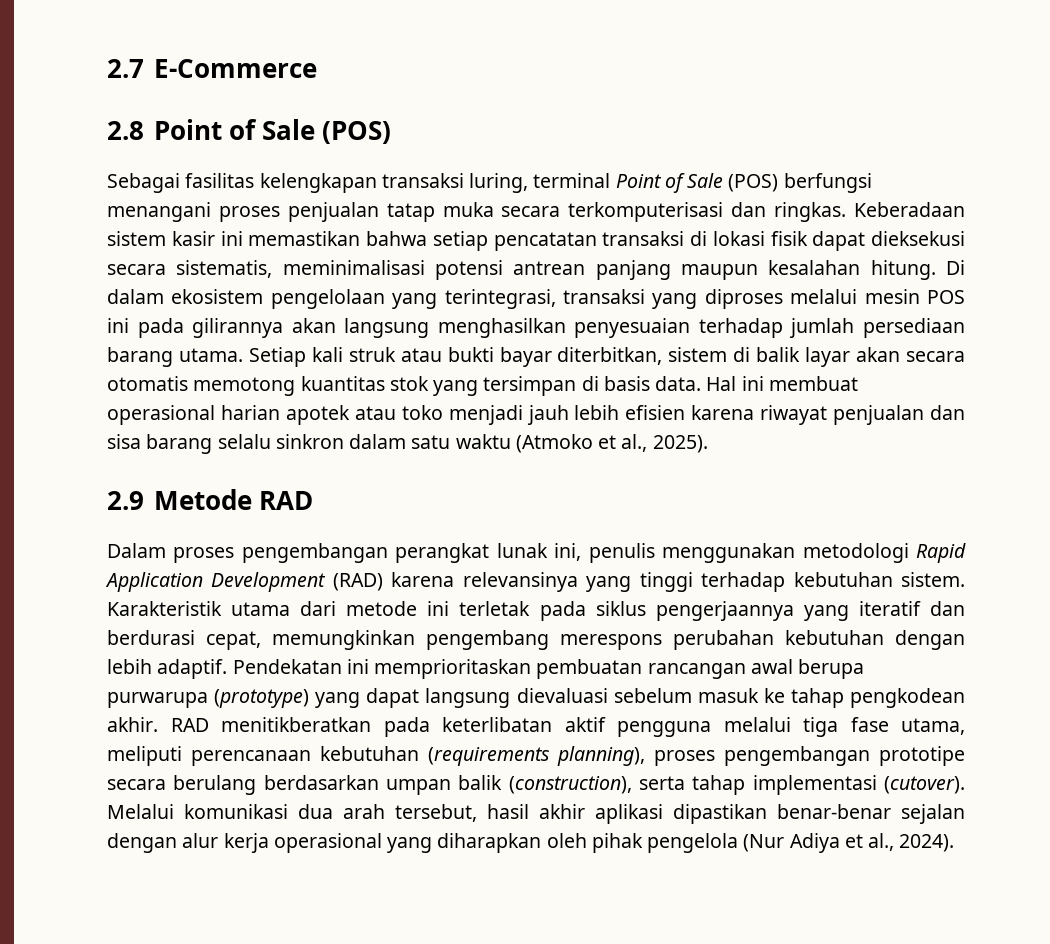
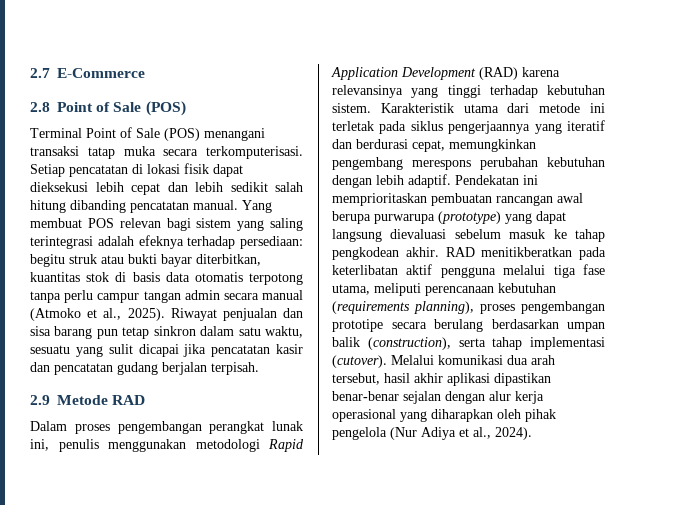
- Sebagai fasilitas kelengkapan transaksi luring, terminal Point of Sale (POS) berfungsi menangani proses penjualan tatap muka secara terkomputerisasi dan ringkas. Keberadaan sistem kasir ini memastikan bahwa setiap pencatatan transaksi di lokasi fisik dapat dieksekusi secara sistematis, meminimalisasi potensi antrean panjang maupun kesalahan hitung. Di dalam ekosistem pengelolaan yang terintegrasi, transaksi yang diproses melalui mesin POS ini pada gilirannya akan langsung menghasilkan penyesuaian terhadap jumlah persediaan barang utama. Setiap kali struk atau bukti bayar diterbitkan, sistem di balik layar akan secara otomatis memotong kuantitas stok yang tersimpan di basis data. Hal ini membuat operasional harian apotek atau toko menjadi jauh lebih efisien karena riwayat penjualan dan sisa barang selalu sinkron dalam satu waktu (Atmoko et al., 2025).
+ Terminal Point of Sale (POS) menangani transaksi tatap muka secara terkomputerisasi. Setiap pencatatan di lokasi fisik dapat dieksekusi lebih cepat dan lebih sedikit salah hitung dibanding pencatatan manual. Yang membuat POS relevan bagi sistem yang saling terintegrasi adalah efeknya terhadap persediaan: begitu struk atau bukti bayar diterbitkan, kuantitas stok di basis data otomatis terpotong tanpa perlu campur tangan admin secara manual (Atmoko et al., 2025). Riwayat penjualan dan sisa barang pun tetap sinkron dalam satu waktu, sesuatu yang sulit dicapai jika pencatatan kasir dan pencatatan gudang berjalan terpisah.

